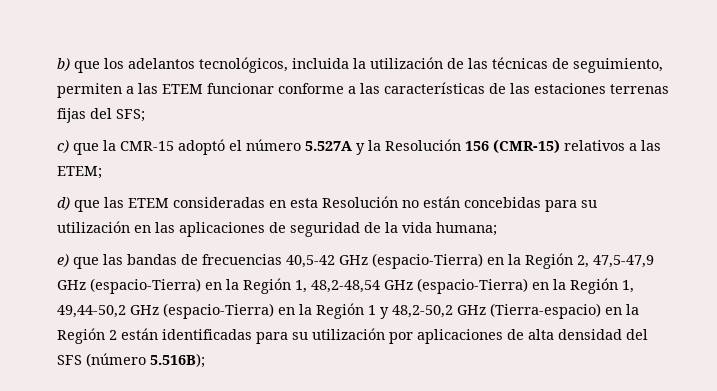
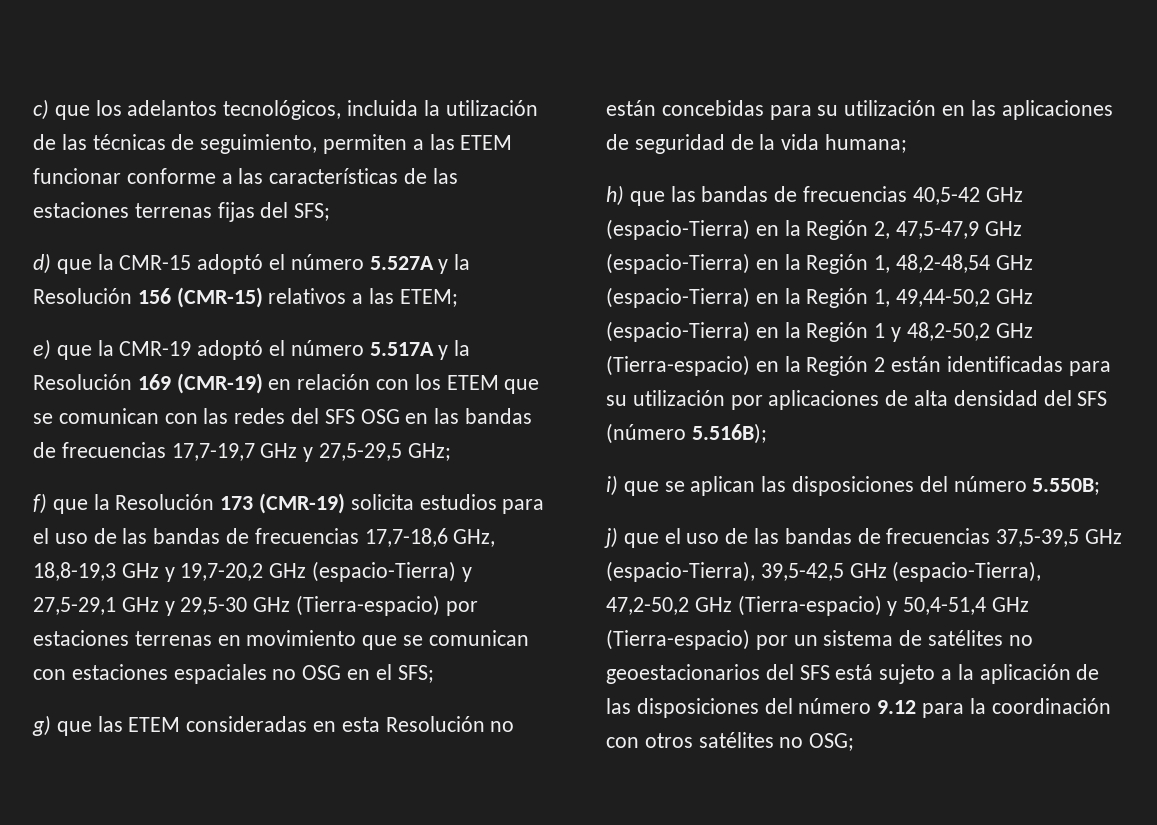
- b) que los adelantos tecnológicos, incluida la utilización de las técnicas de seguimiento, permiten a las ETEM funcionar conforme a las características de las estaciones terrenas fijas del SFS;
+ c) que los adelantos tecnológicos, incluida la utilización de las técnicas de seguimiento, permiten a las ETEM funcionar conforme a las características de las estaciones terrenas fijas del SFS;
- c) que la CMR-15 adoptó el número 5.527A y la Resolución 156 (CMR-15) relativos a las ETEM;
+ d) que la CMR-15 adoptó el número 5.527A y la Resolución 156 (CMR-15) relativos a las ETEM;
- d) que las ETEM consideradas en esta Resolución no están concebidas para su utilización en las aplicaciones de seguridad de la vida humana;
+ e) que la CMR-19 adoptó el número 5.517A y la Resolución 169 (CMR-19) en relación con los ETEM que se comunican con las redes del SFS OSG en las bandas de frecuencias 17,7-19,7 GHz y 27,5-29,5 GHz;
+ f) que la Resolución 173 (CMR-19) solicita estudios para el uso de las bandas de frecuencias 17,7-18,6 GHz, 18,8-19,3 GHz y 19,7-20,2 GHz (espacio-Tierra) y 27,5-29,1 GHz y 29,5-30 GHz (Tierra-espacio) por estaciones terrenas en movimiento que se comunican con estaciones espaciales no OSG en el SFS;
+ g) que las ETEM consideradas en esta Resolución no están concebidas para su utilización en las aplicaciones de seguridad de la vida humana;
- e) que las bandas de frecuencias 40,5-42 GHz (espacio-Tierra) en la Región 2, 47,5-47,9 GHz (espacio-Tierra) en la Región 1, 48,2-48,54 GHz (espacio-Tierra) en la Región 1, 49,44-50,2 GHz (espacio-Tierra) en la Región 1 y 48,2-50,2 GHz (Tierra-espacio) en la Región 2 están identificadas para su utilización por aplicaciones de alta densidad del SFS (número 5.516B);
+ h) que las bandas de frecuencias 40,5-42 GHz (espacio-Tierra) en la Región 2, 47,5-47,9 GHz (espacio-Tierra) en la Región 1, 48,2-48,54 GHz (espacio-Tierra) en la Región 1, 49,44-50,2 GHz (espacio-Tierra) en la Región 1 y 48,2-50,2 GHz (Tierra-espacio) en la Región 2 están identificadas para su utilización por aplicaciones de alta densidad del SFS (número 5.516B);
+ i) que se aplican las disposiciones del número 5.550B;
+ j) que el uso de las bandas de frecuencias 37,5-39,5 GHz (espacio-Tierra), 39,5-42,5 GHz (espacio-Tierra), 47,2-50,2 GHz (Tierra-espacio) y 50,4-51,4 GHz (Tierra-espacio) por un sistema de satélites no geoestacionarios del SFS está sujeto a la aplicación de las disposiciones del número 9.12 para la coordinación con otros satélites no OSG;

